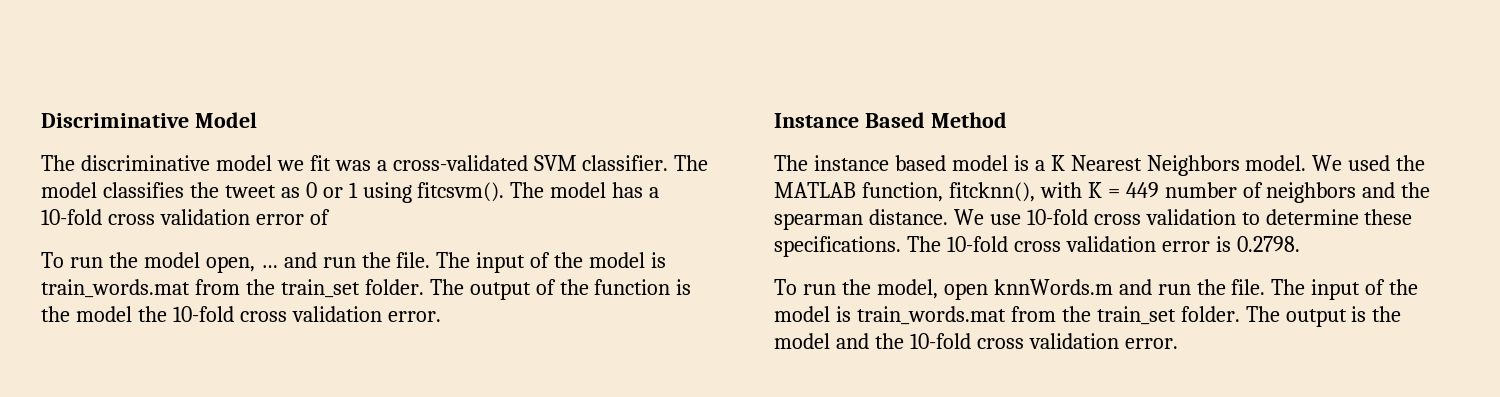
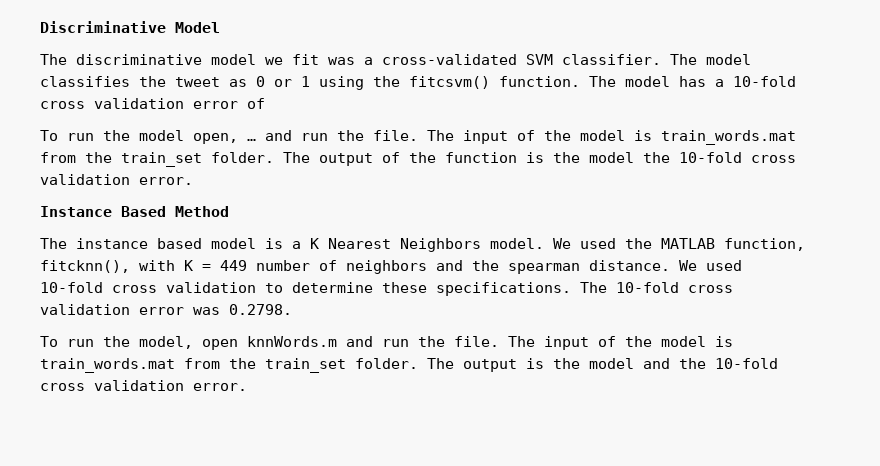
- The model classifies the tweet as 0 or 1 using fitcsvm().
+ The model classifies the tweet as 0 or 1 using the fitcsvm() function.
- We use 10-fold cross validation to determine these specifications.
+ We used 10-fold cross validation to determine these specifications.
- The 10-fold cross validation error is 0.2798.
+ The 10-fold cross validation error was 0.2798.

